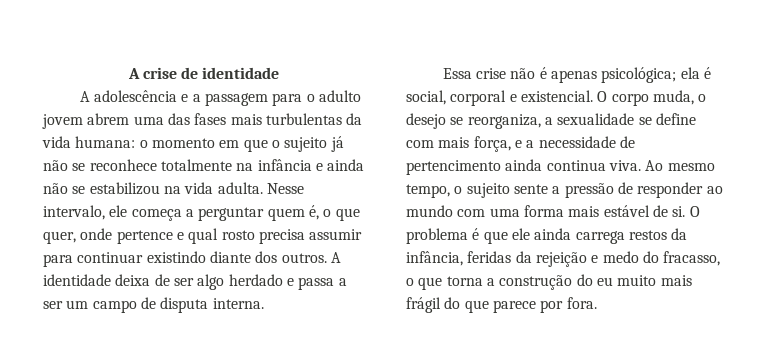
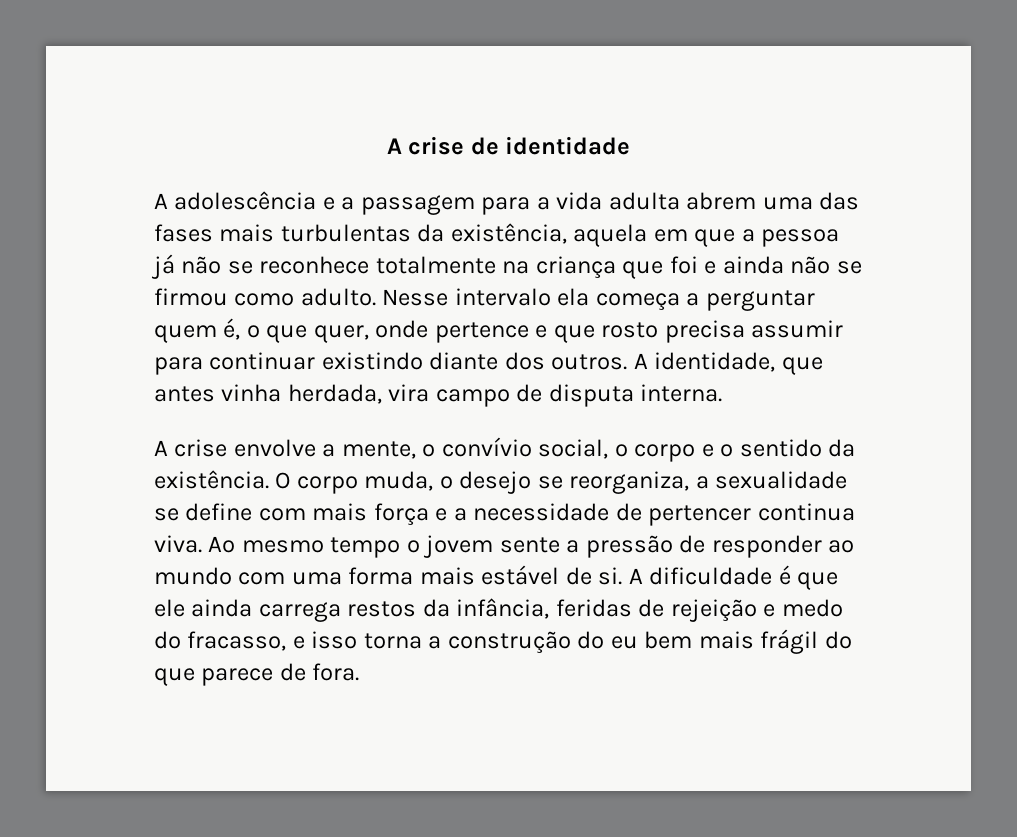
- A adolescência e a passagem para o adulto jovem abrem uma das fases mais turbulentas da vida humana: o momento em que o sujeito já não se reconhece totalmente na infância e ainda não se estabilizou na vida adulta. Nesse intervalo, ele começa a perguntar quem é, o que quer, onde pertence e qual rosto precisa assumir para continuar existindo diante dos outros.
+ A adolescência e a passagem para a vida adulta abrem uma das fases mais turbulentas da existência, aquela em que a pessoa já não se reconhece totalmente na criança que foi e ainda não se firmou como adulto. Nesse intervalo ela começa a perguntar quem é, o que quer, onde pertence e que rosto precisa assumir para continuar existindo diante dos outros.
- A identidade deixa de ser algo herdado e passa a ser um campo de disputa interna.
- Essa crise não é apenas psicológica; ela é social, corporal e existencial.
+ A identidade, que antes vinha herdada, vira campo de disputa interna.
+ A crise envolve a mente, o convívio social, o corpo e o sentido da existência.
- O corpo muda, o desejo se reorganiza, a sexualidade se define com mais força, e a necessidade de pertencimento ainda continua viva.
+ O corpo muda, o desejo se reorganiza, a sexualidade se define com mais força e a necessidade de pertencer continua viva.
- Ao mesmo tempo, o sujeito sente a pressão de responder ao mundo com uma forma mais estável de si.
+ Ao mesmo tempo o jovem sente a pressão de responder ao mundo com uma forma mais estável de si.
- O problema é que ele ainda carrega restos da infância, feridas da rejeição e medo do fracasso, o que torna a construção do eu muito mais frágil do que parece por fora.
+ A dificuldade é que ele ainda carrega restos da infância, feridas de rejeição e medo do fracasso, e isso torna a construção do eu bem mais frágil do que parece de fora.

